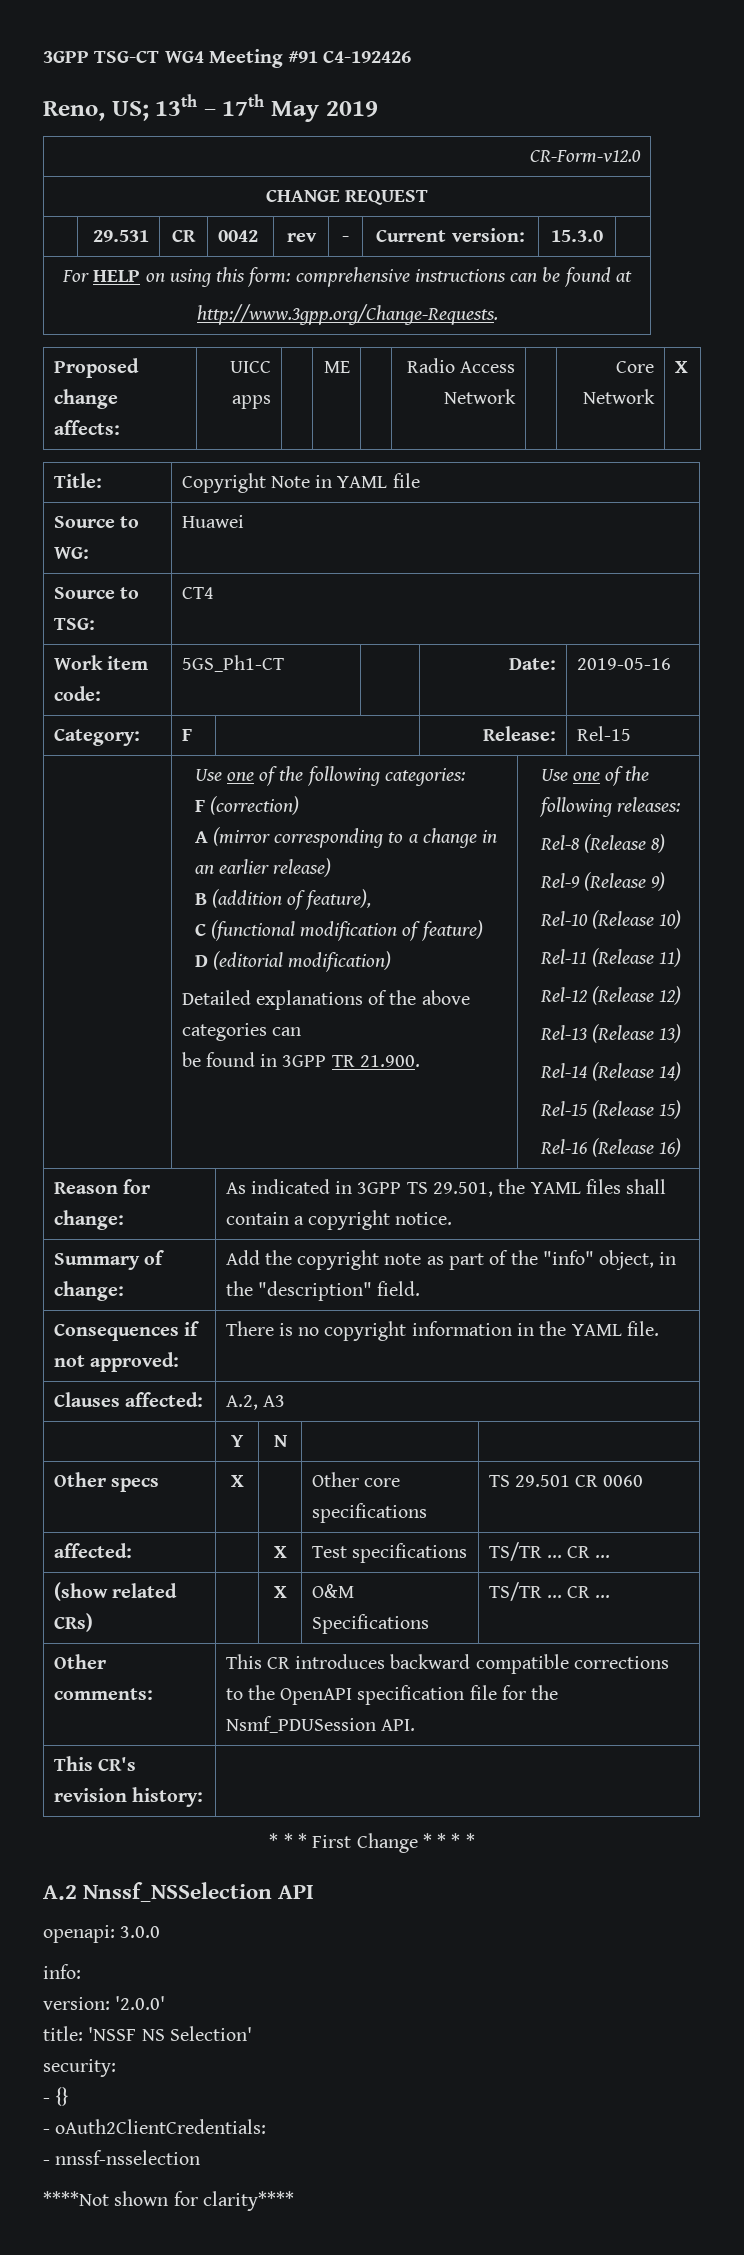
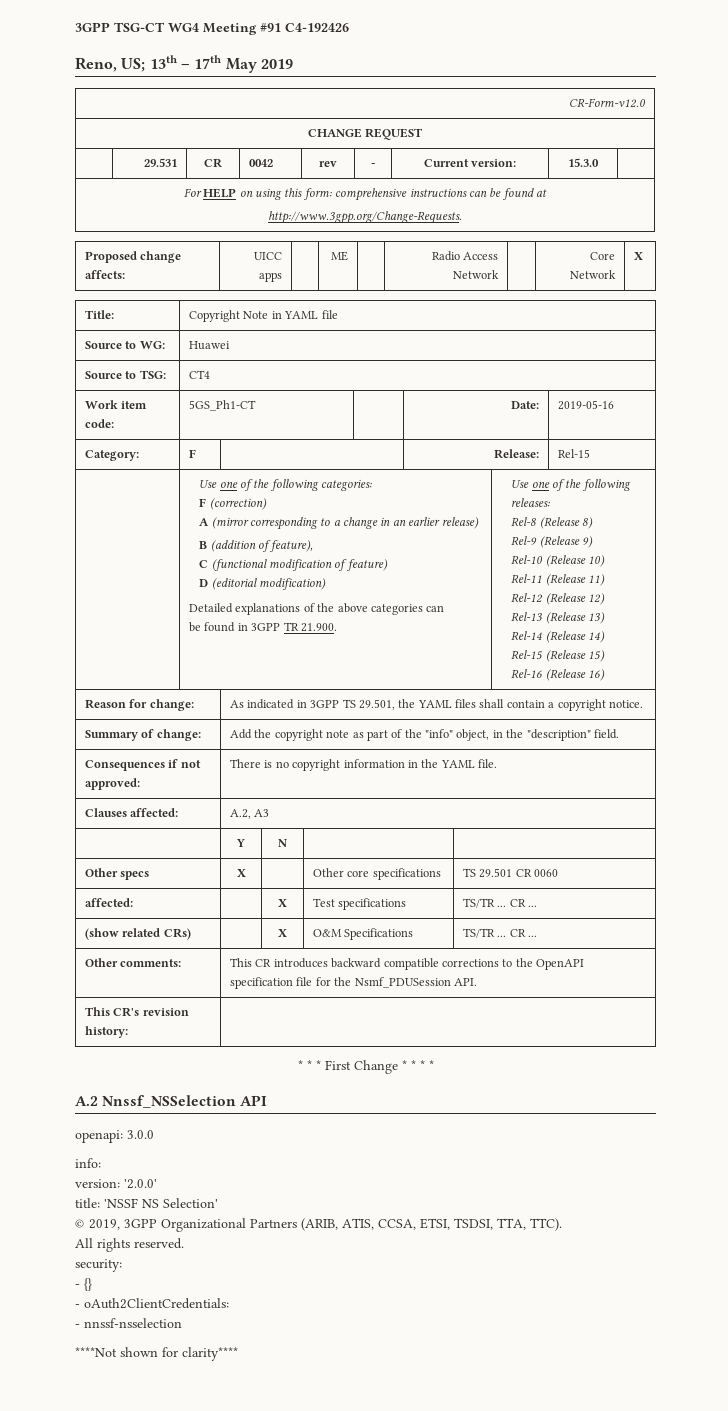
+ © 2019, 3GPP Organizational Partners (ARIB, ATIS, CCSA, ETSI, TSDSI, TTA, TTC).
+ All rights reserved.

